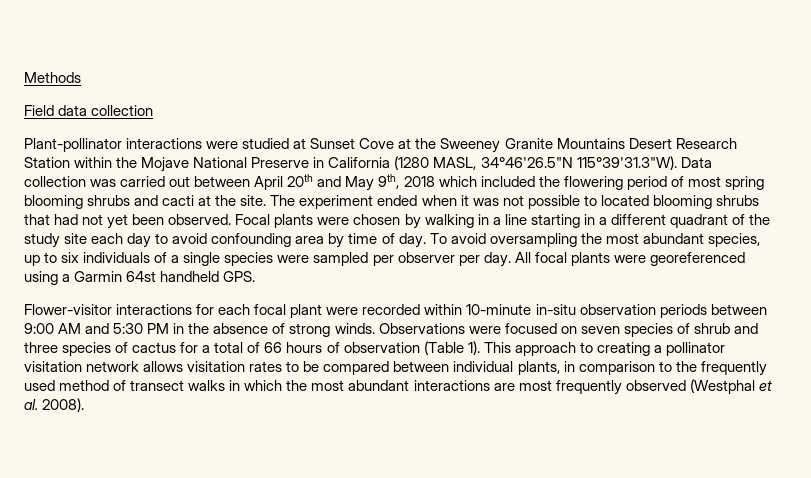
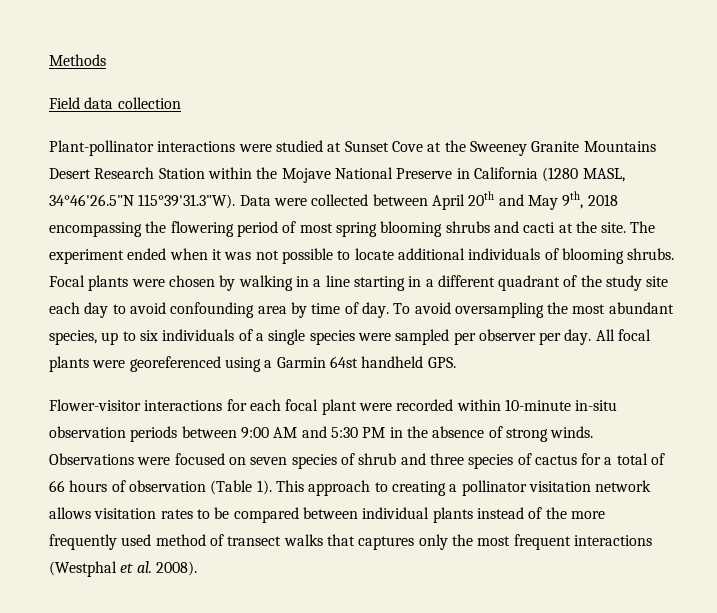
- Plant-pollinator interactions were studied at Sunset Cove at the Sweeney Granite Mountains Desert Research Station within the Mojave National Preserve in California (1280 MASL, 34°46'26.5"N 115°39'31.3"W). Data collection was carried out between April 20th and May 9th, 2018 which included the flowering period of most spring blooming shrubs and cacti at the site.
+ Plant-pollinator interactions were studied at Sunset Cove at the Sweeney Granite Mountains Desert Research Station within the Mojave National Preserve in California (1280 MASL, 34°46'26.5"N 115°39'31.3"W). Data were collected between April 20th and May 9th, 2018 encompassing the flowering period of most spring blooming shrubs and cacti at the site.
- The experiment ended when it was not possible to located blooming shrubs that had not yet been observed.
+ The experiment ended when it was not possible to locate additional individuals of blooming shrubs.
- This approach to creating a pollinator visitation network allows visitation rates to be compared between individual plants, in comparison to the frequently used method of transect walks in which the most abundant interactions are most frequently observed (Westphal et al. 2008).
+ This approach to creating a pollinator visitation network allows visitation rates to be compared between individual plants instead of the more frequently used method of transect walks that captures only the most frequent interactions (Westphal et al. 2008).

